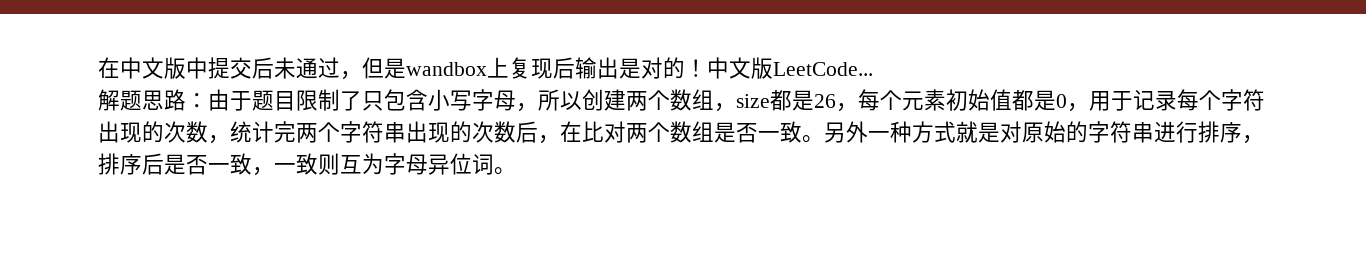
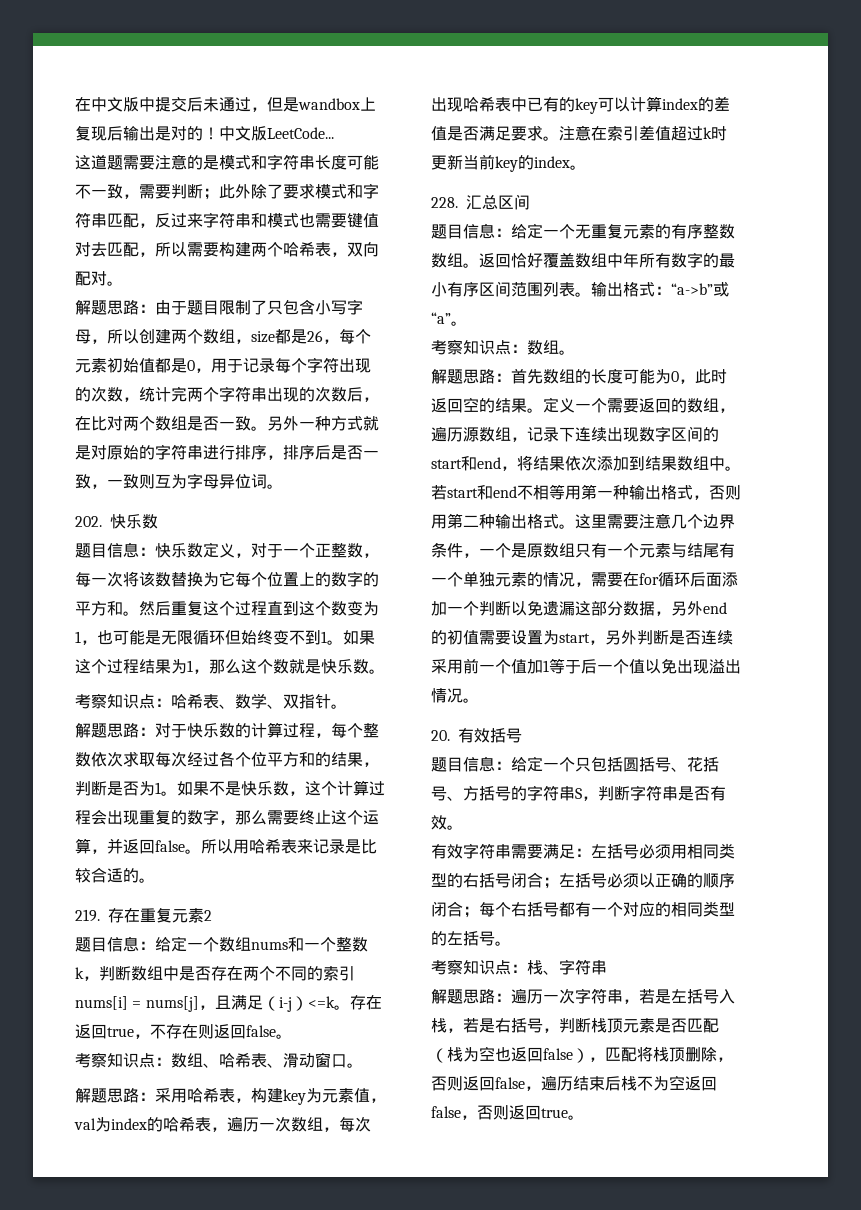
+ 这道题需要注意的是模式和字符串长度可能不一致，需要判断；此外除了要求模式和字符串匹配，反过来字符串和模式也需要键值对去匹配，所以需要构建两个哈希表，双向配对。
+ 202.快乐数
+ 题目信息：快乐数定义，对于一个正整数，每一次将该数替换为它每个位置上的数字的平方和。然后重复这个过程直到这个数变为1，也可能是无限循环但始终变不到1。如果这个过程结果为1，那么这个数就是快乐数。
+ 考察知识点：哈希表、数学、双指针。
+ 解题思路：对于快乐数的计算过程，每个整数依次求取每次经过各个位平方和的结果，判断是否为1。如果不是快乐数，这个计算过程会出现重复的数字，那么需要终止这个运算，并返回false。所以用哈希表来记录是比较合适的。
+ 219.存在重复元素2
+ 题目信息：给定一个数组nums和一个整数k，判断数组中是否存在两个不同的索引nums[i] = nums[j]，且满足（i-j）<=k。存在返回true，不存在则返回false。
+ 考察知识点：数组、哈希表、滑动窗口。
+ 解题思路：采用哈希表，构建key为元素值，val为index的哈希表，遍历一次数组，每次出现哈希表中已有的key可以计算index的差值是否满足要求。注意在索引差值超过k时更新当前key的index。
+ 228.汇总区间
+ 题目信息：给定一个无重复元素的有序整数数组。返回恰好覆盖数组中年所有数字的最小有序区间范围列表。输出格式：“a->b”或“a”。
+ 考察知识点：数组。
+ 解题思路：首先数组的长度可能为0，此时返回空的结果。定义一个需要返回的数组，遍历源数组，记录下连续出现数字区间的start和end，将结果依次添加到结果数组中。若start和end不相等用第一种输出格式，否则用第二种输出格式。这里需要注意几个边界条件，一个是原数组只有一个元素与结尾有一个单独元素的情况，需要在for循环后面添加一个判断以免遗漏这部分数据，另外end的初值需要设置为start，另外判断是否连续采用前一个值加1等于后一个值以免出现溢出情况。
+ 20.有效括号
+ 题目信息：给定一个只包括圆括号、花括号、方括号的字符串S，判断字符串是否有效。
+ 有效字符串需要满足：左括号必须用相同类型的右括号闭合；左括号必须以正确的顺序闭合；每个右括号都有一个对应的相同类型的左括号。
+ 考察知识点：栈、字符串
+ 解题思路：遍历一次字符串，若是左括号入栈，若是右括号，判断栈顶元素是否匹配（栈为空也返回false），匹配将栈顶删除，否则返回false，遍历结束后栈不为空返回false，否则返回true。

